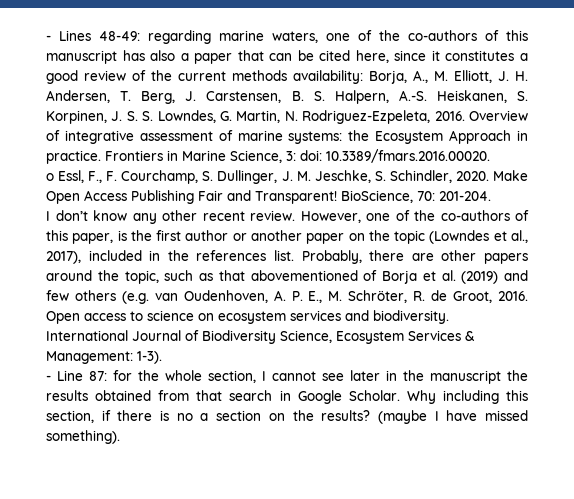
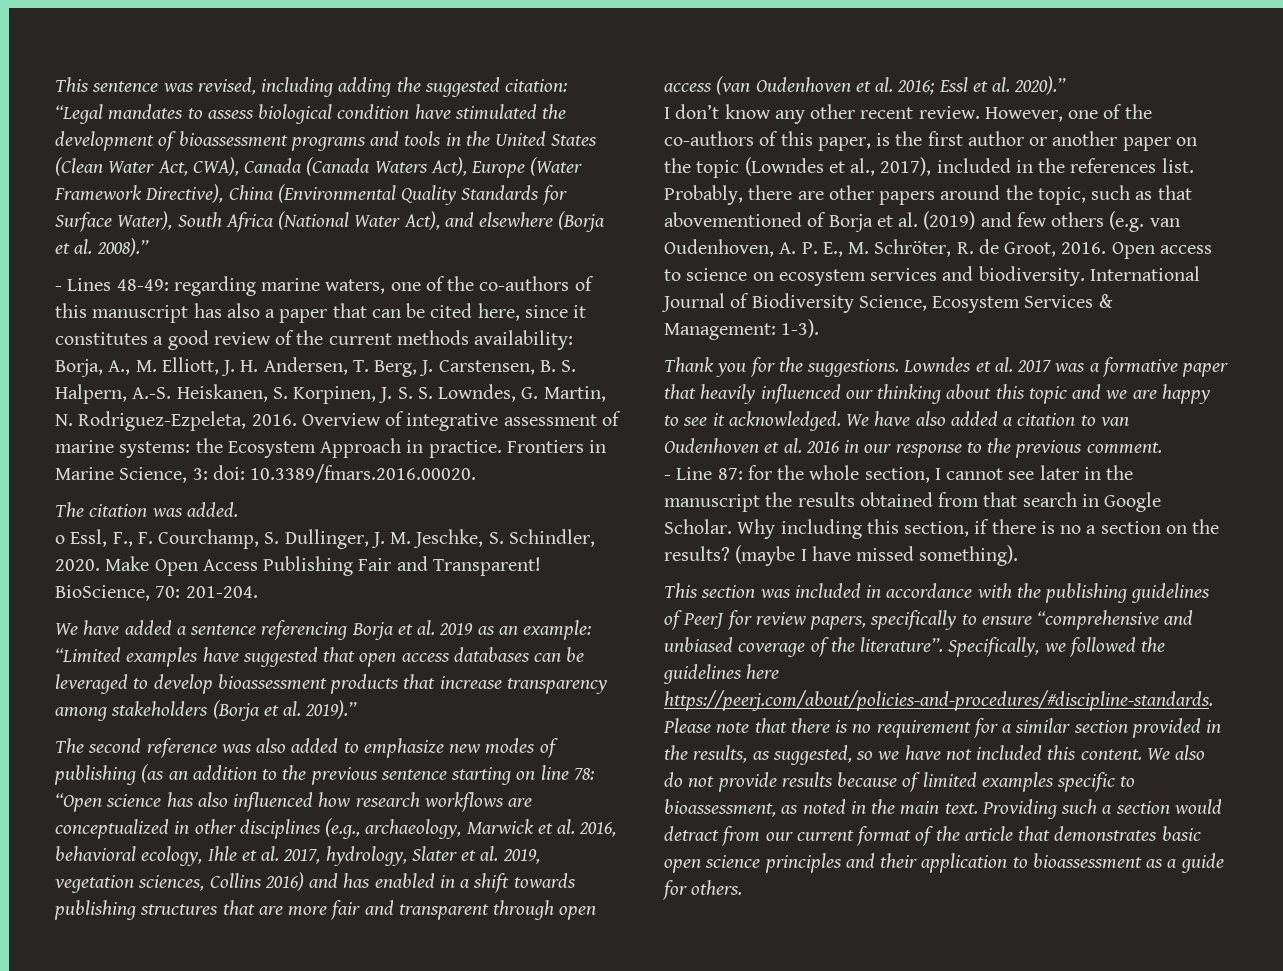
+ This sentence was revised, including adding the suggested citation: “Legal mandates to assess biological condition have stimulated the development of bioassessment programs and tools in the United States (Clean Water Act, CWA), Canada (Canada Waters Act), Europe (Water Framework Directive), China (Environmental Quality Standards for Surface Water), South Africa (National Water Act), and elsewhere (Borja et al. 2008).”
+ The citation was added.
+ We have added a sentence referencing Borja et al. 2019 as an example: “Limited examples have suggested that open access databases can be leveraged to develop bioassessment products that increase transparency among stakeholders (Borja et al. 2019).”
+ The second reference was also added to emphasize new modes of publishing (as an addition to the previous sentence starting on line 78: “Open science has also influenced how research workflows are conceptualized in other disciplines (e.g., archaeology, Marwick et al. 2016, behavioral ecology, Ihle et al. 2017, hydrology, Slater et al. 2019, vegetation sciences, Collins 2016) and has enabled in a shift towards publishing structures that are more fair and transparent through open access (van Oudenhoven et al. 2016; Essl et al. 2020).”
+ Thank you for the suggestions. Lowndes et al. 2017 was a formative paper that heavily influenced our thinking about this topic and we are happy to see it acknowledged. We have also added a citation to van Oudenhoven et al. 2016 in our response to the previous comment.
+ This section was included in accordance with the publishing guidelines of PeerJ for review papers, specifically to ensure “comprehensive and unbiased coverage of the literature”. Specifically, we followed the guidelines here https://peerj.com/about/policies-and-procedures/#discipline-standards. Please note that there is no requirement for a similar section provided in the results, as suggested, so we have not included this content. We also do not provide results because of limited examples specific to bioassessment, as noted in the main text. Providing such a section would detract from our current format of the article that demonstrates basic open science principles and their application to bioassessment as a guide for others.

